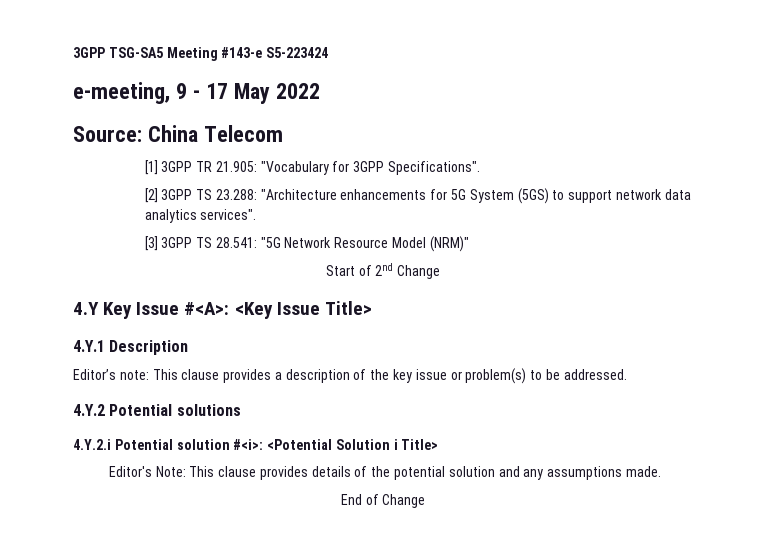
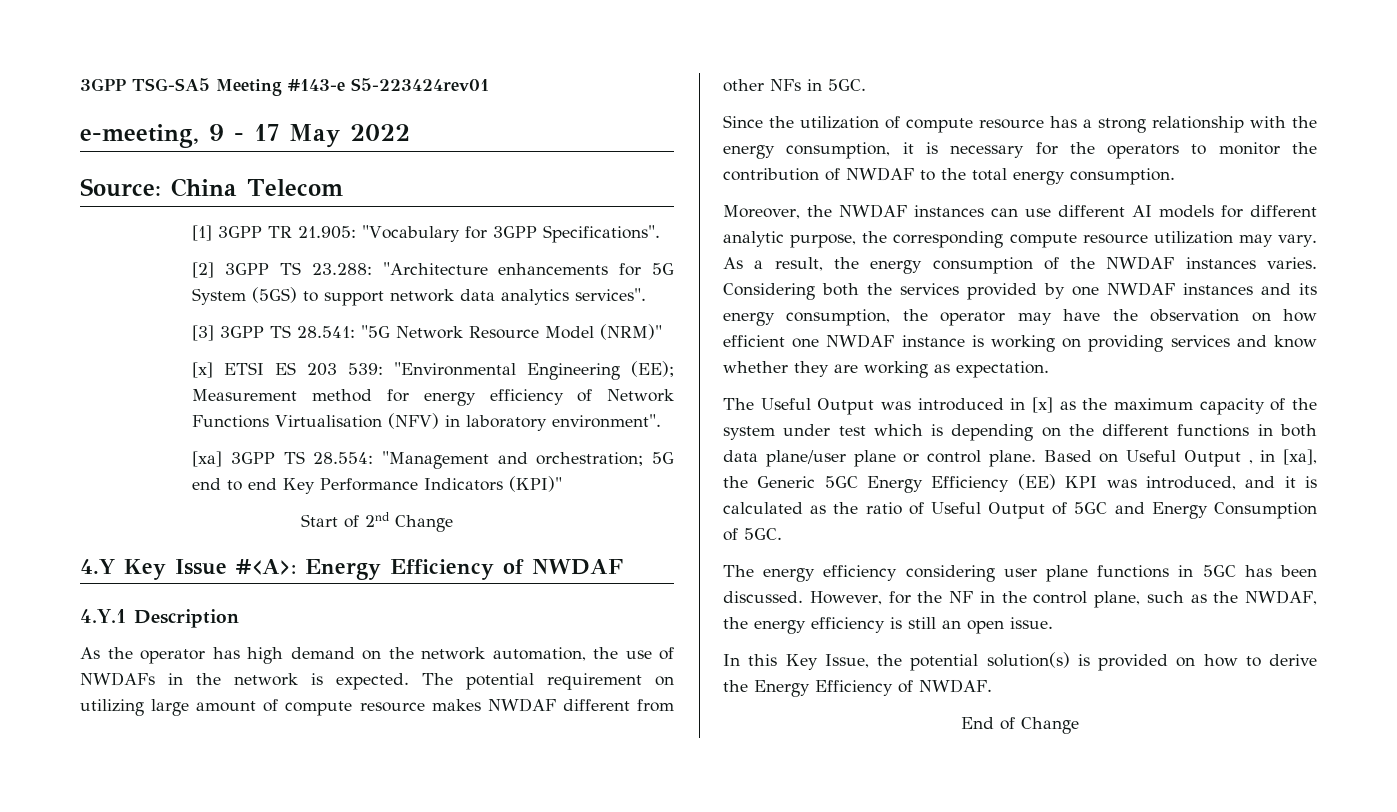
- 3GPP TSG-SA5 Meeting #143-e S5-223424
+ 3GPP TSG-SA5 Meeting #143-e S5-223424rev01
+ [x] ETSI ES 203 539: "Environmental Engineering (EE); Measurement method for energy efficiency of Network Functions Virtualisation (NFV) in laboratory environment".
+ [xa] 3GPP TS 28.554: "Management and orchestration; 5G end to end Key Performance Indicators (KPI)"
- 4.Y Key Issue #<A>: <Key Issue Title>
+ 4.Y Key Issue #<A>: Energy Efficiency of NWDAF
  4.Y.1 Description
- Editor’s note: This clause provides a description of the key issue or problem(s) to be addressed.
- 4.Y.2 Potential solutions
- 4.Y.2.i Potential solution #<i>: <Potential Solution i Title>
- Editor's Note: This clause provides details of the potential solution and any assumptions made.
+ As the operator has high demand on the network automation, the use of NWDAFs in the network is expected. The potential requirement on utilizing large amount of compute resource makes NWDAF different from other NFs in 5GC.
+ Since the utilization of compute resource has a strong relationship with the energy consumption, it is necessary for the operators to monitor the contribution of NWDAF to the total energy consumption.
+ Moreover, the NWDAF instances can use different AI models for different analytic purpose, the corresponding compute resource utilization may vary. As a result, the energy consumption of the NWDAF instances varies. Considering both the services provided by one NWDAF instances and its energy consumption, the operator may have the observation on how efficient one NWDAF instance is working on providing services and know whether they are working as expectation.
+ The Useful Output was introduced in [x] as the maximum capacity of the system under test which is depending on the different functions in both data plane/user plane or control plane. Based on Useful Output , in [xa], the Generic 5GC Energy Efficiency (EE) KPI was introduced, and it is calculated as the ratio of Useful Output of 5GC and Energy Consumption of 5GC.
+ The energy efficiency considering user plane functions in 5GC has been discussed. However, for the NF in the control plane, such as the NWDAF, the energy efficiency is still an open issue.
+ In this Key Issue, the potential solution(s) is provided on how to derive the Energy Efficiency of NWDAF.

